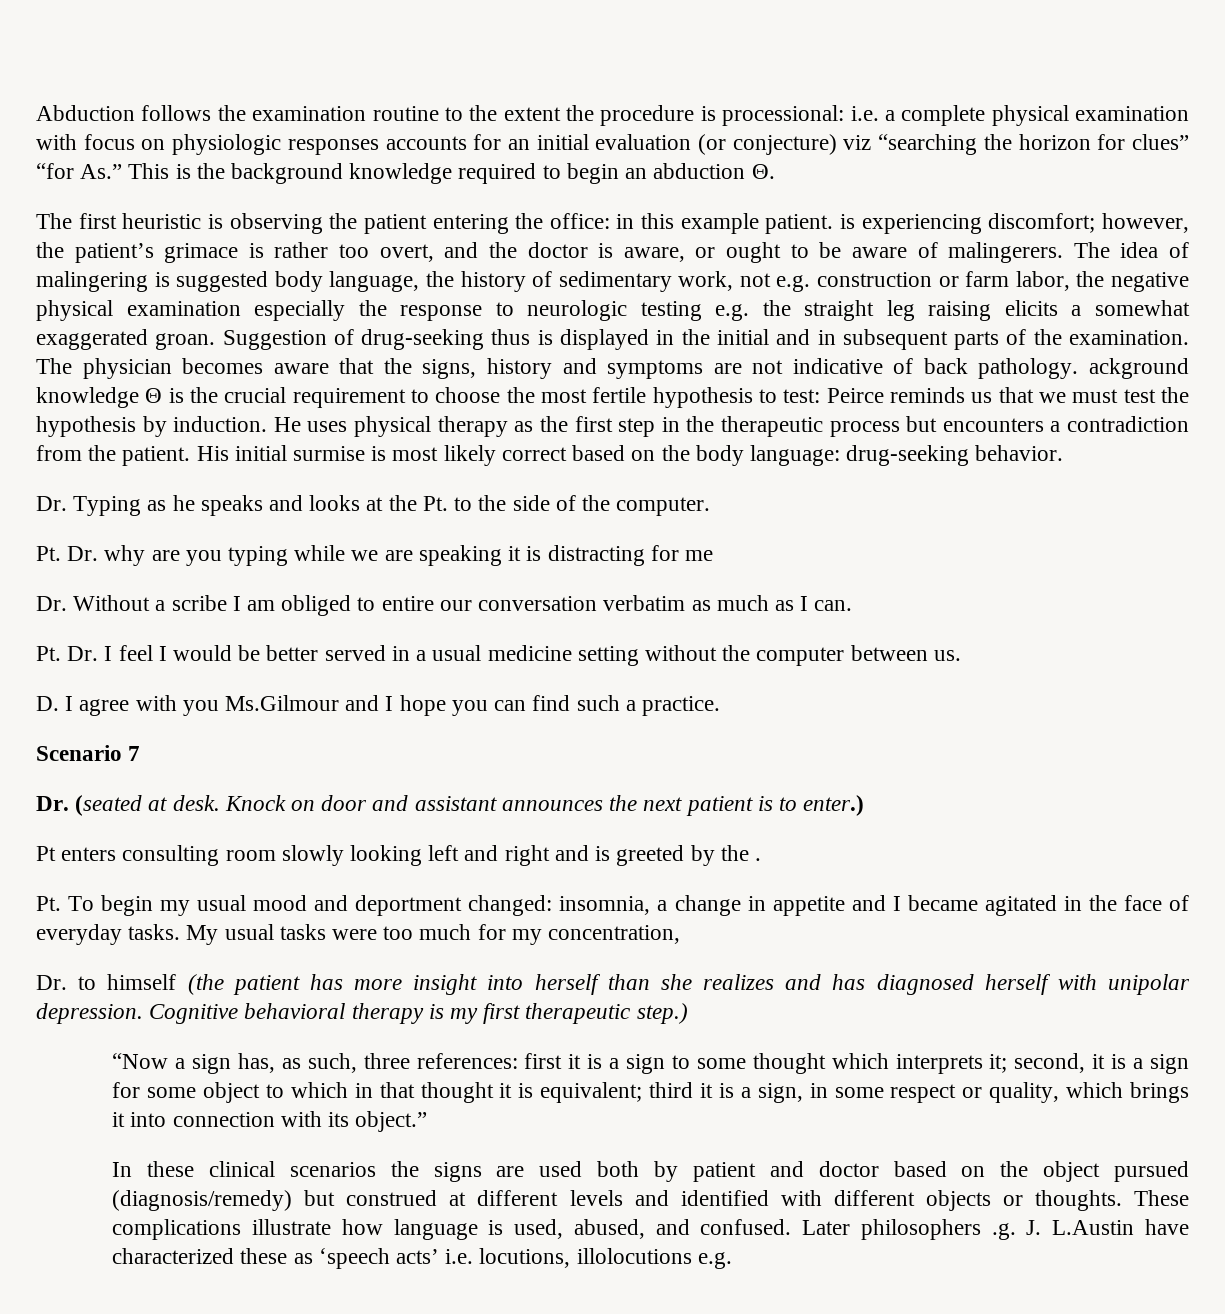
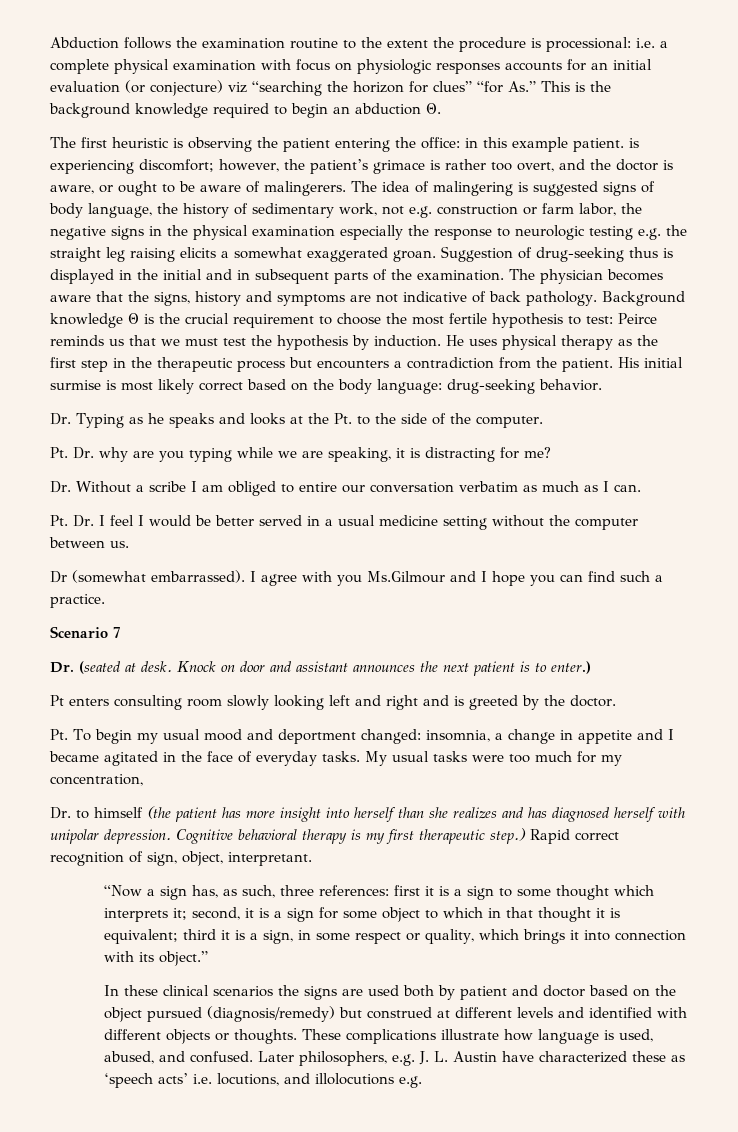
- The idea of malingering is suggested body language, the history of sedimentary work, not e.g. construction or farm labor, the negative physical examination especially the response to neurologic testing e.g. the straight leg raising elicits a somewhat exaggerated groan.
+ The idea of malingering is suggested signs of body language, the history of sedimentary work, not e.g. construction or farm labor, the negative signs in the physical examination especially the response to neurologic testing e.g. the straight leg raising elicits a somewhat exaggerated groan.
- The physician becomes aware that the signs, history and symptoms are not indicative of back pathology. ackground knowledge Θ is the crucial requirement to choose the most fertile hypothesis to test: Peirce reminds us that we must test the hypothesis by induction.
+ The physician becomes aware that the signs, history and symptoms are not indicative of back pathology. Background knowledge Θ is the crucial requirement to choose the most fertile hypothesis to test: Peirce reminds us that we must test the hypothesis by induction.
- Pt. Dr. why are you typing while we are speaking it is distracting for me
+ Pt. Dr. why are you typing while we are speaking, it is distracting for me?
- D. I agree with you Ms.Gilmour and I hope you can find such a practice.
+ Dr (somewhat embarrassed). I agree with you Ms.Gilmour and I hope you can find such a practice.
- Pt enters consulting room slowly looking left and right and is greeted by the .
+ Pt enters consulting room slowly looking left and right and is greeted by the doctor.
+ Rapid correct recognition of sign, object, interpretant.
- Later philosophers .g. J. L.Austin have characterized these as ‘speech acts’ i.e. locutions, illolocutions e.g.
+ Later philosophers, e.g. J. L. Austin have characterized these as ‘speech acts’ i.e. locutions, and illolocutions e.g.

